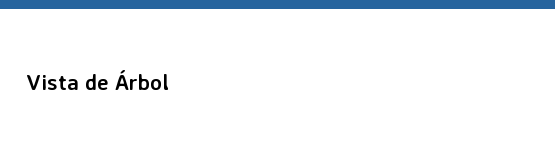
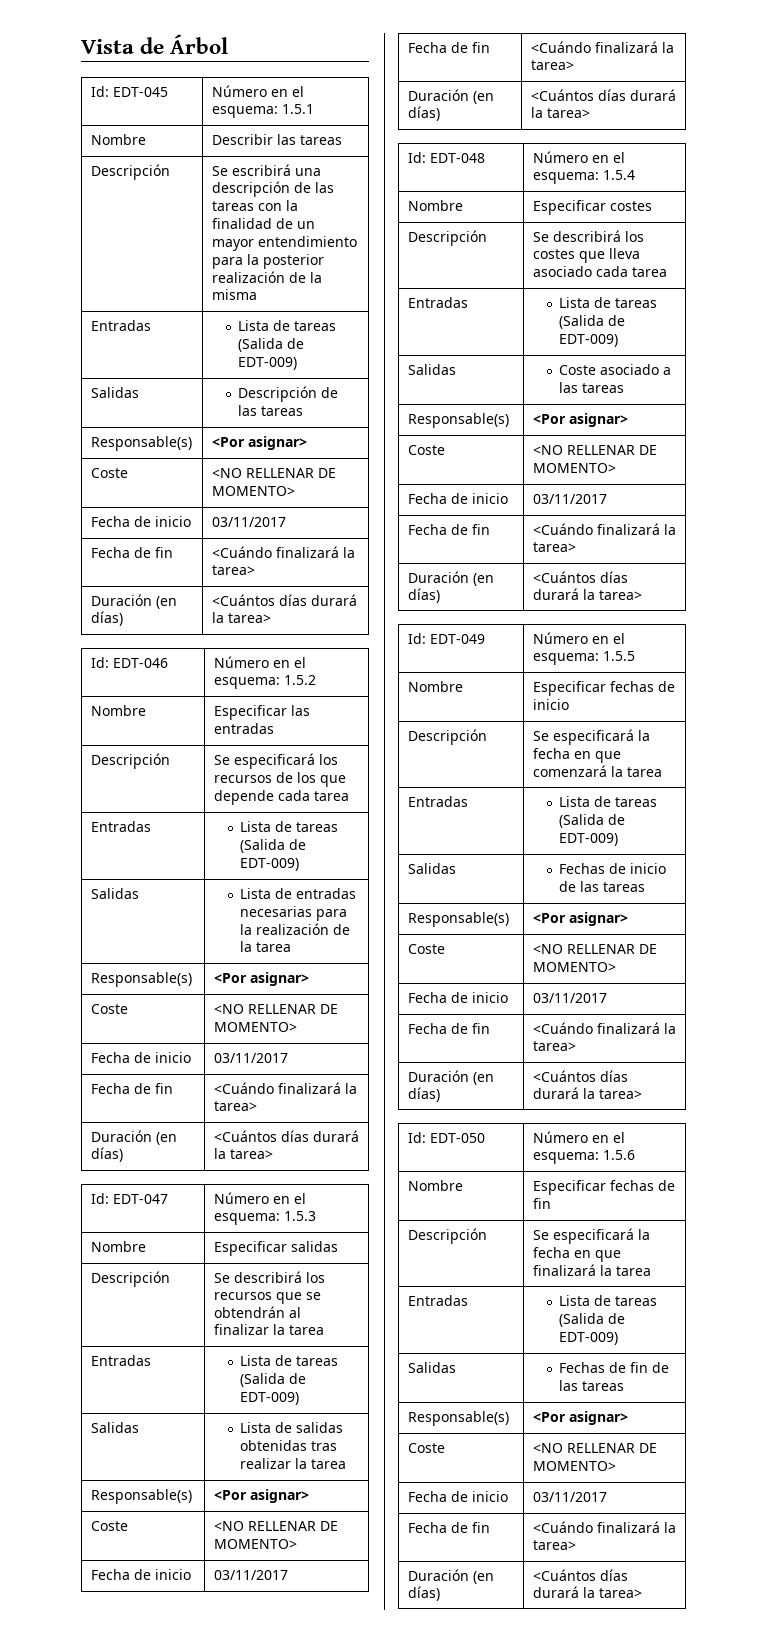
+ Id: EDT-045 | Número en el esquema: 1.5.1
+ Nombre | Describir las tareas
+ Descripción | Se escribirá una descripción de las tareas con la finalidad de un mayor entendimiento para la posterior realización de la misma
+ Entradas | Lista de tareas (Salida de EDT-009)
+ Salidas | Descripción de las tareas
+ Responsable(s) | <Por asignar>
+ Coste | <NO RELLENAR DE MOMENTO>
+ Fecha de inicio | 03/11/2017
+ Fecha de fin | <Cuándo finalizará la tarea>
+ Duración (en días) | <Cuántos días durará la tarea>
+ Id: EDT-046 | Número en el esquema: 1.5.2
+ Nombre | Especificar las entradas
+ Descripción | Se especificará los recursos de los que depende cada tarea
+ Entradas | Lista de tareas (Salida de EDT-009)
+ Salidas | Lista de entradas necesarias para la realización de la tarea
+ Responsable(s) | <Por asignar>
+ Coste | <NO RELLENAR DE MOMENTO>
+ Fecha de inicio | 03/11/2017
+ Fecha de fin | <Cuándo finalizará la tarea>
+ Duración (en días) | <Cuántos días durará la tarea>
+ Id: EDT-047 | Número en el esquema: 1.5.3
+ Nombre | Especificar salidas
+ Descripción | Se describirá los recursos que se obtendrán al finalizar la tarea
+ Entradas | Lista de tareas (Salida de EDT-009)
+ Salidas | Lista de salidas obtenidas tras realizar la tarea
+ Responsable(s) | <Por asignar>
+ Coste | <NO RELLENAR DE MOMENTO>
+ Fecha de inicio | 03/11/2017
+ Fecha de fin | <Cuándo finalizará la tarea>
+ Duración (en días) | <Cuántos días durará la tarea>
+ Id: EDT-048 | Número en el esquema: 1.5.4
+ Nombre | Especificar costes
+ Descripción | Se describirá los costes que lleva asociado cada tarea
+ Entradas | Lista de tareas (Salida de EDT-009)
+ Salidas | Coste asociado a las tareas
+ Responsable(s) | <Por asignar>
+ Coste | <NO RELLENAR DE MOMENTO>
+ Fecha de inicio | 03/11/2017
+ Fecha de fin | <Cuándo finalizará la tarea>
+ Duración (en días) | <Cuántos días durará la tarea>
+ Id: EDT-049 | Número en el esquema: 1.5.5
+ Nombre | Especificar fechas de inicio
+ Descripción | Se especificará la fecha en que comenzará la tarea
+ Entradas | Lista de tareas (Salida de EDT-009)
+ Salidas | Fechas de inicio de las tareas
+ Responsable(s) | <Por asignar>
+ Coste | <NO RELLENAR DE MOMENTO>
+ Fecha de inicio | 03/11/2017
+ Fecha de fin | <Cuándo finalizará la tarea>
+ Duración (en días) | <Cuántos días durará la tarea>
+ Id: EDT-050 | Número en el esquema: 1.5.6
+ Nombre | Especificar fechas de fin
+ Descripción | Se especificará la fecha en que finalizará la tarea
+ Entradas | Lista de tareas (Salida de EDT-009)
+ Salidas | Fechas de fin de las tareas
+ Responsable(s) | <Por asignar>
+ Coste | <NO RELLENAR DE MOMENTO>
+ Fecha de inicio | 03/11/2017
+ Fecha de fin | <Cuándo finalizará la tarea>
+ Duración (en días) | <Cuántos días durará la tarea>

